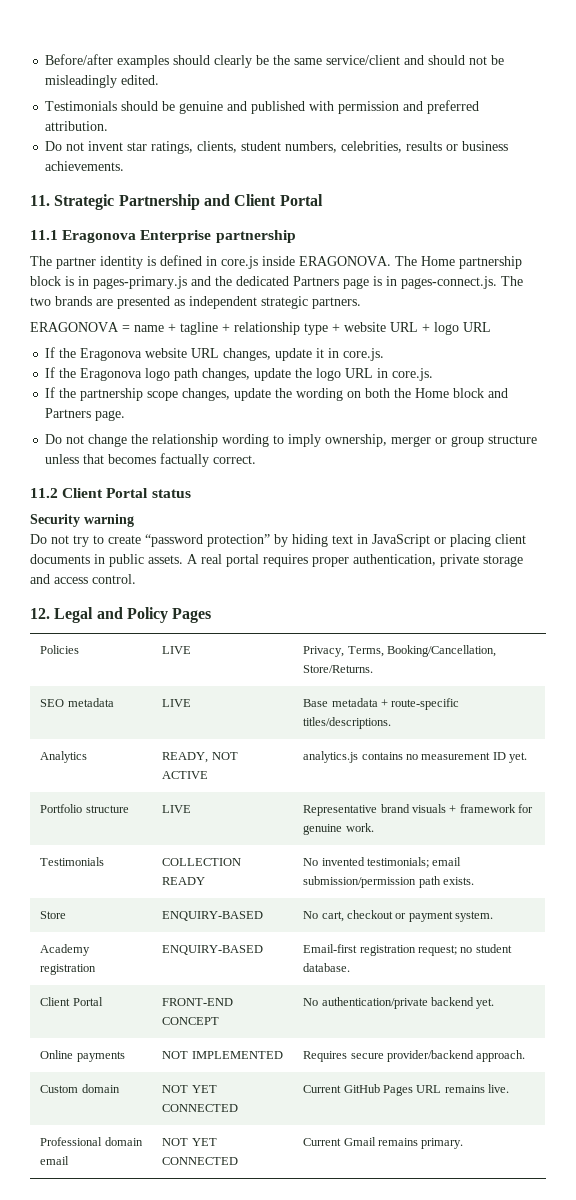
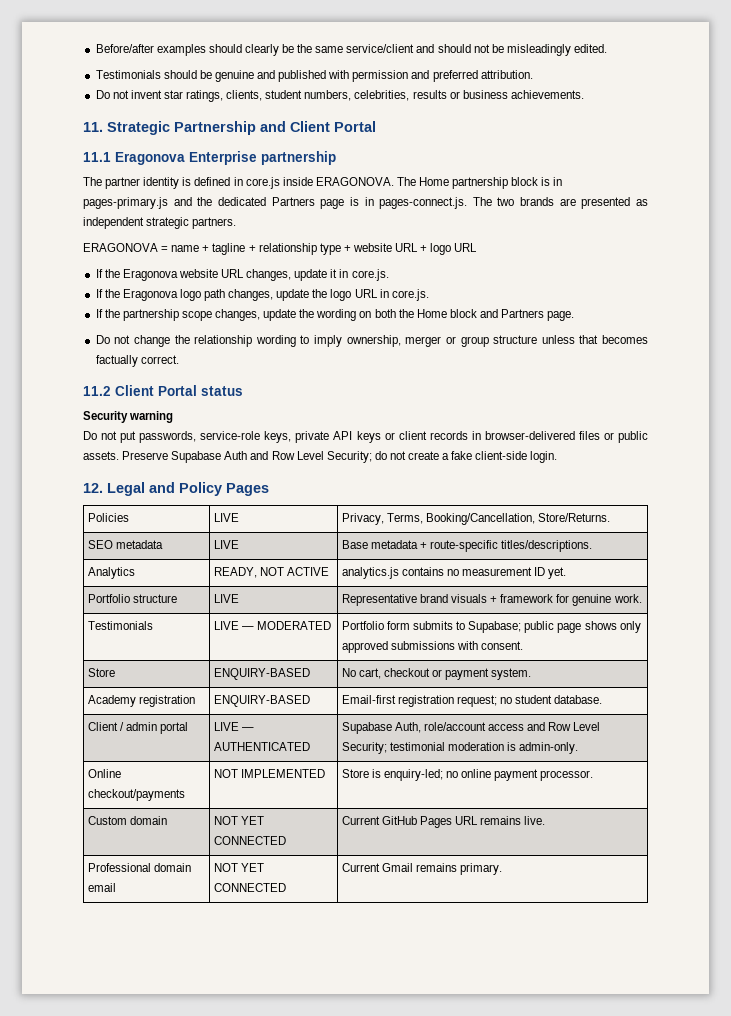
- Do not try to create “password protection” by hiding text in JavaScript or placing client documents in public assets. A real portal requires proper authentication, private storage and access control.
+ Do not put passwords, service-role keys, private API keys or client records in browser-delivered files or public assets. Preserve Supabase Auth and Row Level Security; do not create a fake client-side login.
- Testimonials | COLLECTION READY | No invented testimonials; email submission/permission path exists.
+ Testimonials | LIVE — MODERATED | Portfolio form submits to Supabase; public page shows only approved submissions with consent.
- Client Portal | FRONT-END CONCEPT | No authentication/private backend yet.
+ Client / admin portal | LIVE — AUTHENTICATED | Supabase Auth, role/account access and Row Level Security; testimonial moderation is admin-only.
- Online payments | NOT IMPLEMENTED | Requires secure provider/backend approach.
+ Online checkout/payments | NOT IMPLEMENTED | Store is enquiry-led; no online payment processor.

